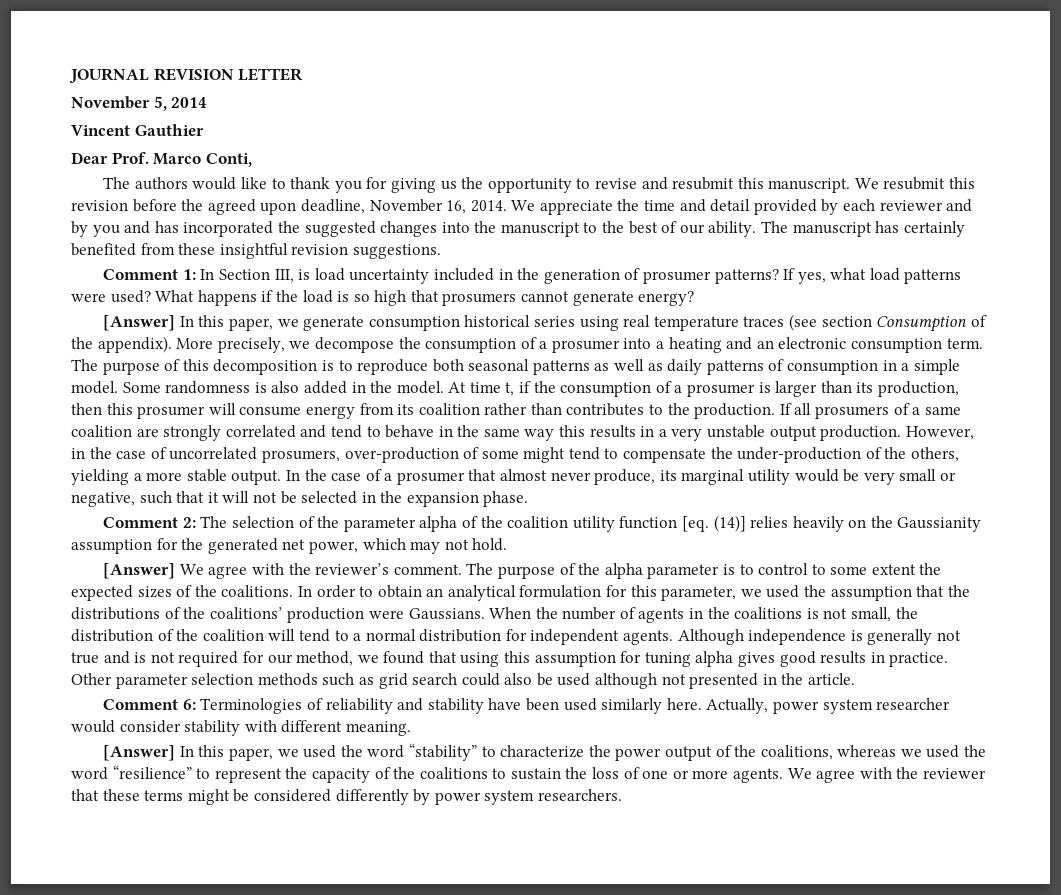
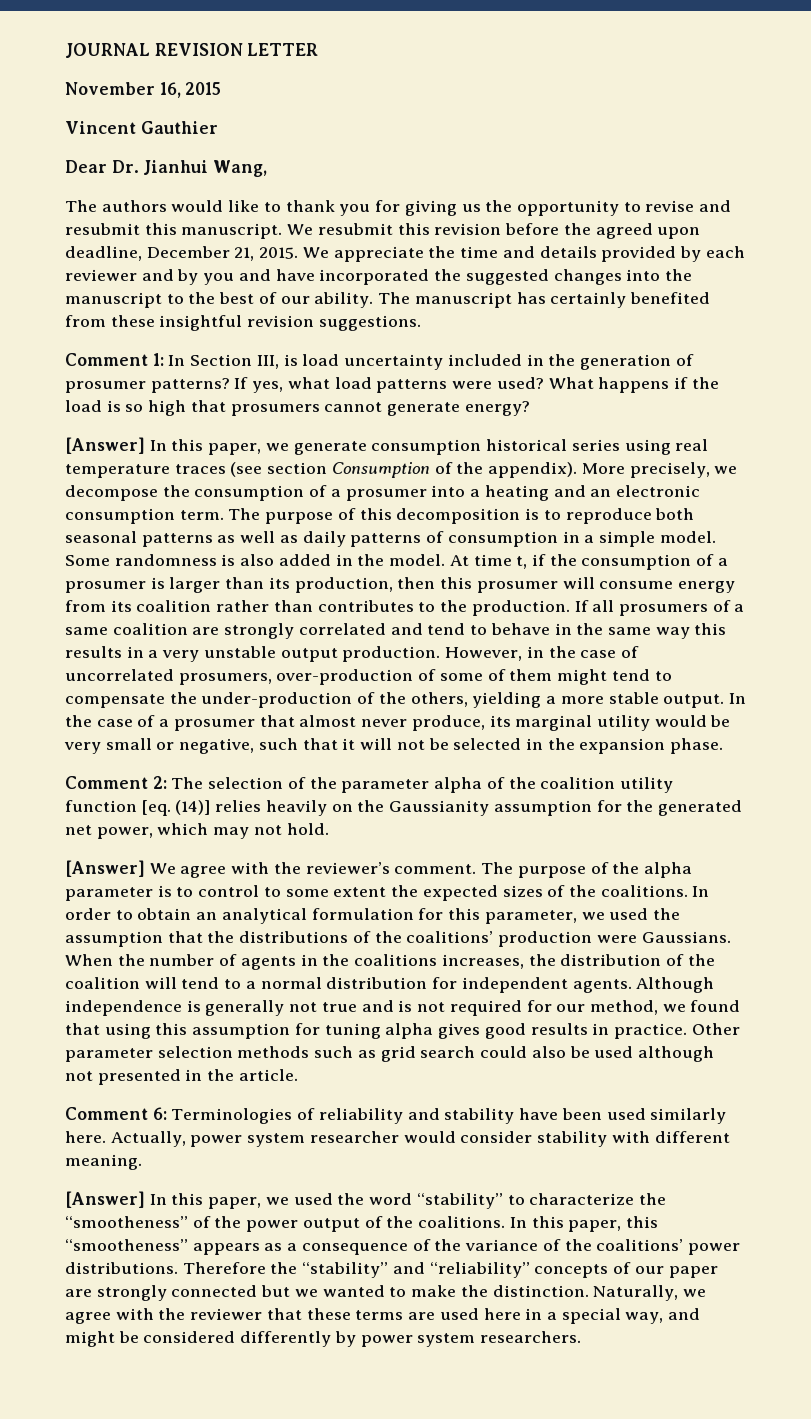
- November 5, 2014
+ November 16, 2015
- Dear Prof. Marco Conti,
+ Dear Dr. Jianhui Wang,
- We resubmit this revision before the agreed upon deadline, November 16, 2014.
+ We resubmit this revision before the agreed upon deadline, December 21, 2015.
- We appreciate the time and detail provided by each reviewer and by you and has incorporated the suggested changes into the manuscript to the best of our ability.
+ We appreciate the time and details provided by each reviewer and by you and have incorporated the suggested changes into the manuscript to the best of our ability.
- However, in the case of uncorrelated prosumers, over-production of some might tend to compensate the under-production of the others, yielding a more stable output.
+ However, in the case of uncorrelated prosumers, over-production of some of them might tend to compensate the under-production of the others, yielding a more stable output.
- When the number of agents in the coalitions is not small, the distribution of the coalition will tend to a normal distribution for independent agents.
+ When the number of agents in the coalitions increases, the distribution of the coalition will tend to a normal distribution for independent agents.
- [Answer] In this paper, we used the word “stability” to characterize the power output of the coalitions, whereas we used the word “resilience” to represent the capacity of the coalitions to sustain the loss of one or more agents. We agree with the reviewer that these terms might be considered differently by power system researchers.
+ [Answer] In this paper, we used the word “stability” to characterize the “smootheness” of the power output of the coalitions. In this paper, this “smootheness” appears as a consequence of the variance of the coalitions’ power distributions. Therefore the “stability” and “reliability” concepts of our paper are strongly connected but we wanted to make the distinction. Naturally, we agree with the reviewer that these terms are used here in a special way, and might be considered differently by power system researchers.

